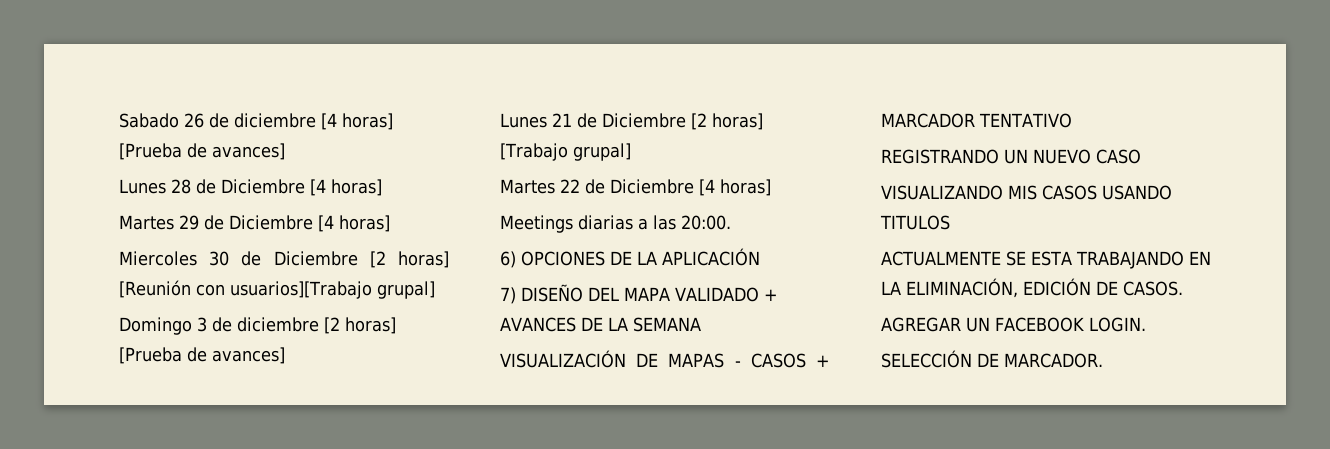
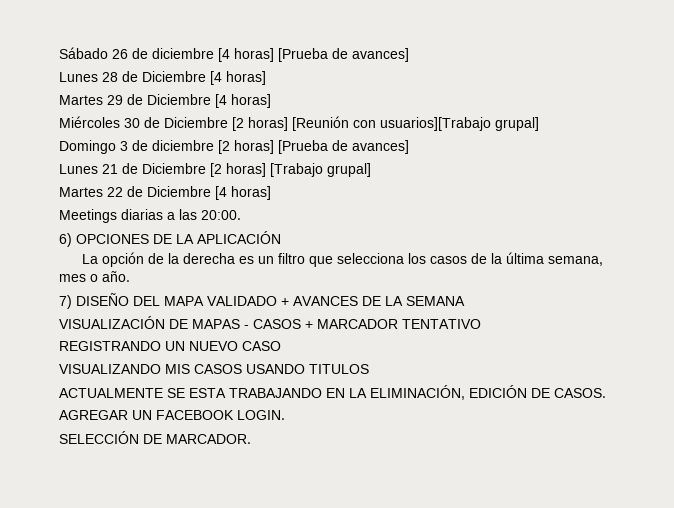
- Sabado 26 de diciembre [4 horas] [Prueba de avances]
+ Sábado 26 de diciembre [4 horas] [Prueba de avances]
- Miercoles 30 de Diciembre [2 horas] [Reunión con usuarios][Trabajo grupal]
+ Miércoles 30 de Diciembre [2 horas] [Reunión con usuarios][Trabajo grupal]
+ La opción de la derecha es un filtro que selecciona los casos de la última semana, mes o año.

